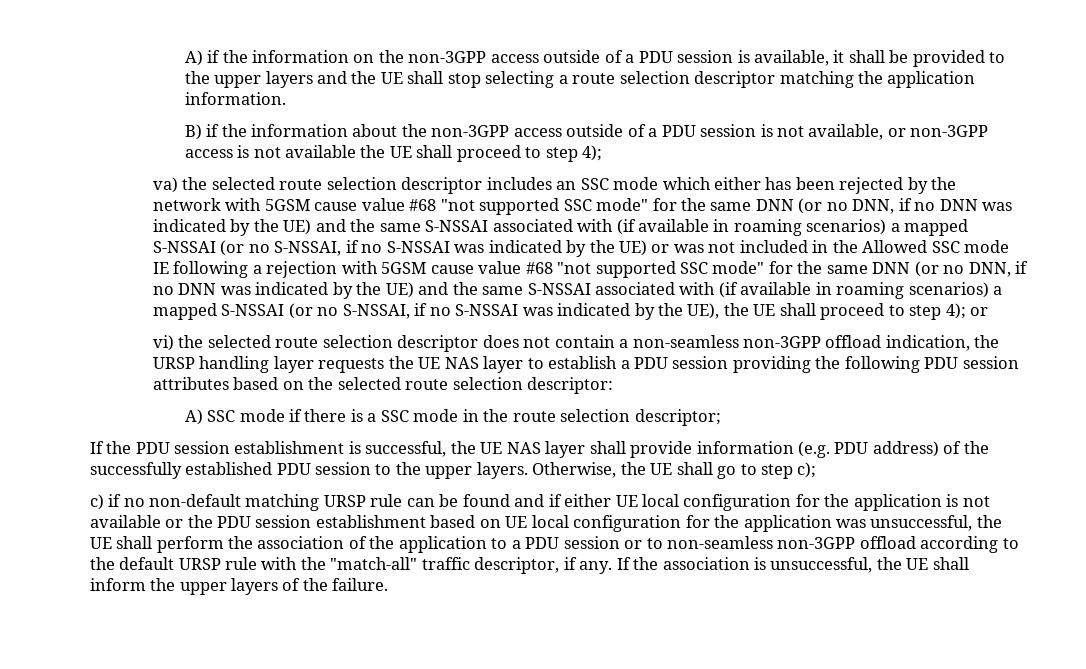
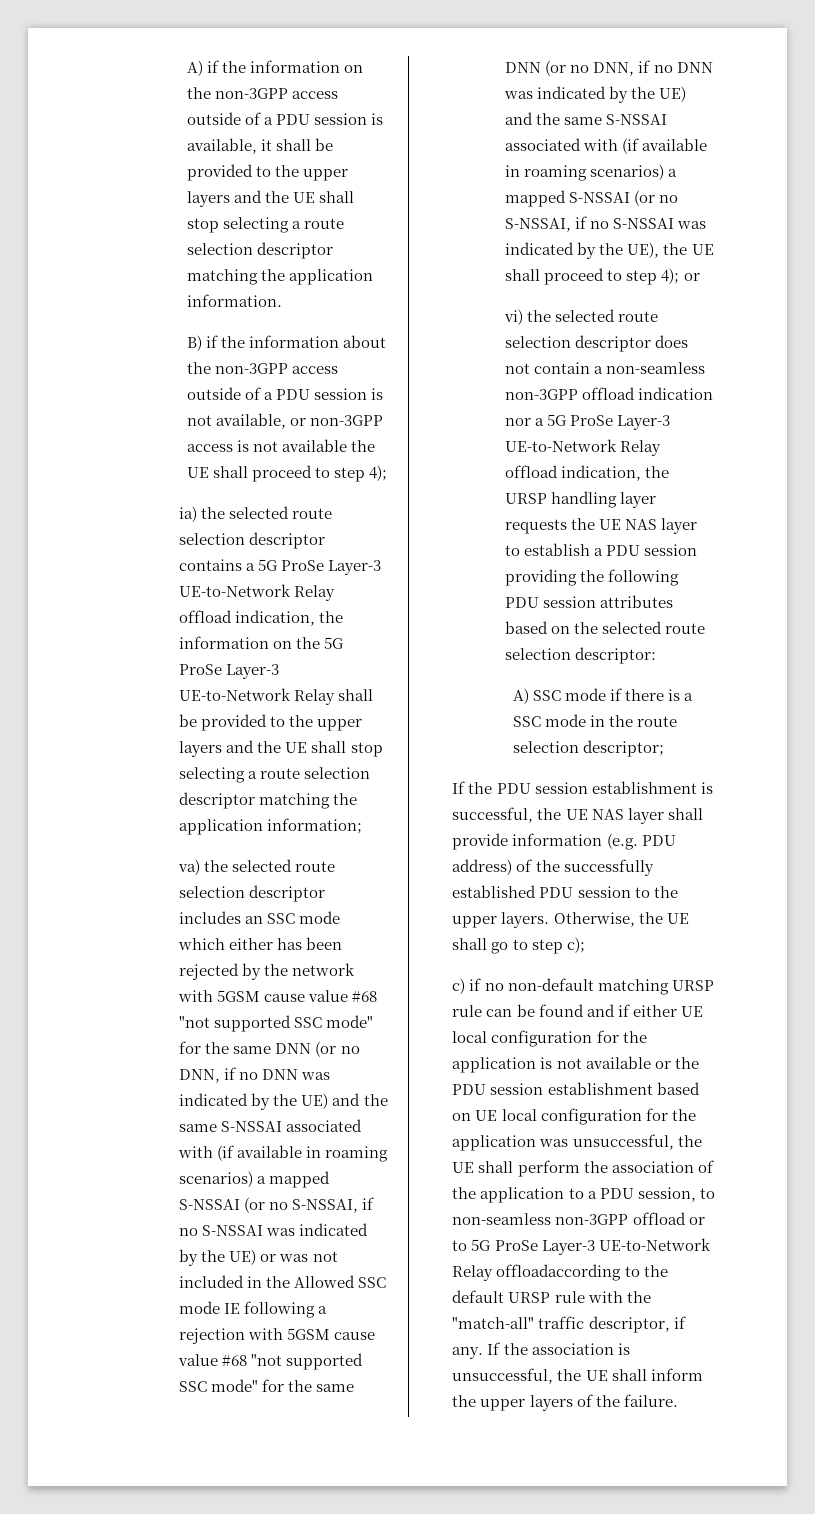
+ ia) the selected route selection descriptor contains a 5G ProSe Layer-3 UE-to-Network Relay offload indication, the information on the 5G ProSe Layer-3 UE-to-Network Relay shall be provided to the upper layers and the UE shall stop selecting a route selection descriptor matching the application information;
- vi) the selected route selection descriptor does not contain a non-seamless non-3GPP offload indication, the URSP handling layer requests the UE NAS layer to establish a PDU session providing the following PDU session attributes based on the selected route selection descriptor:
+ vi) the selected route selection descriptor does not contain a non-seamless non-3GPP offload indication nor a 5G ProSe Layer-3 UE-to-Network Relay offload indication, the URSP handling layer requests the UE NAS layer to establish a PDU session providing the following PDU session attributes based on the selected route selection descriptor:
- c) if no non-default matching URSP rule can be found and if either UE local configuration for the application is not available or the PDU session establishment based on UE local configuration for the application was unsuccessful, the UE shall perform the association of the application to a PDU session or to non-seamless non-3GPP offload according to the default URSP rule with the "match-all" traffic descriptor, if any.
+ c) if no non-default matching URSP rule can be found and if either UE local configuration for the application is not available or the PDU session establishment based on UE local configuration for the application was unsuccessful, the UE shall perform the association of the application to a PDU session, to non-seamless non-3GPP offload or to 5G ProSe Layer-3 UE-to-Network Relay offloadaccording to the default URSP rule with the "match-all" traffic descriptor, if any.

